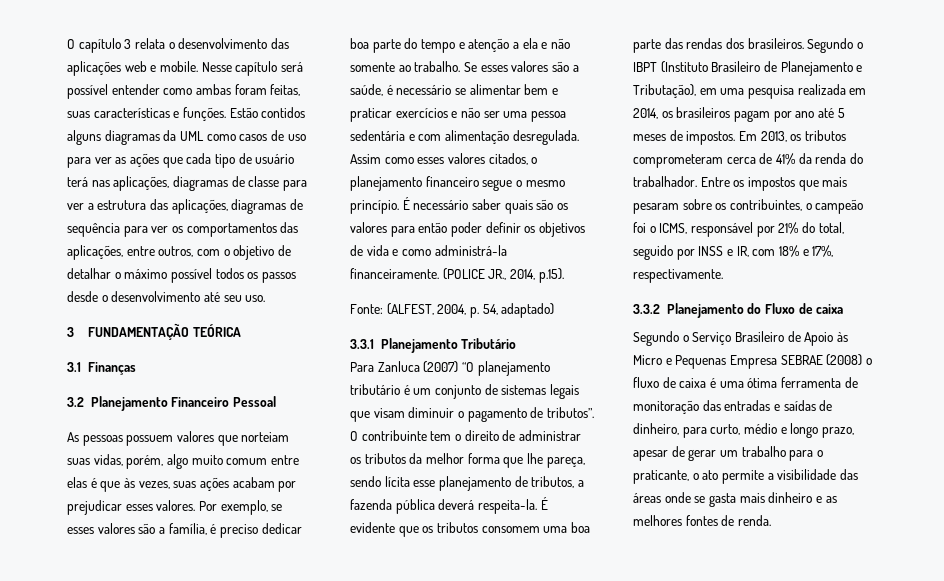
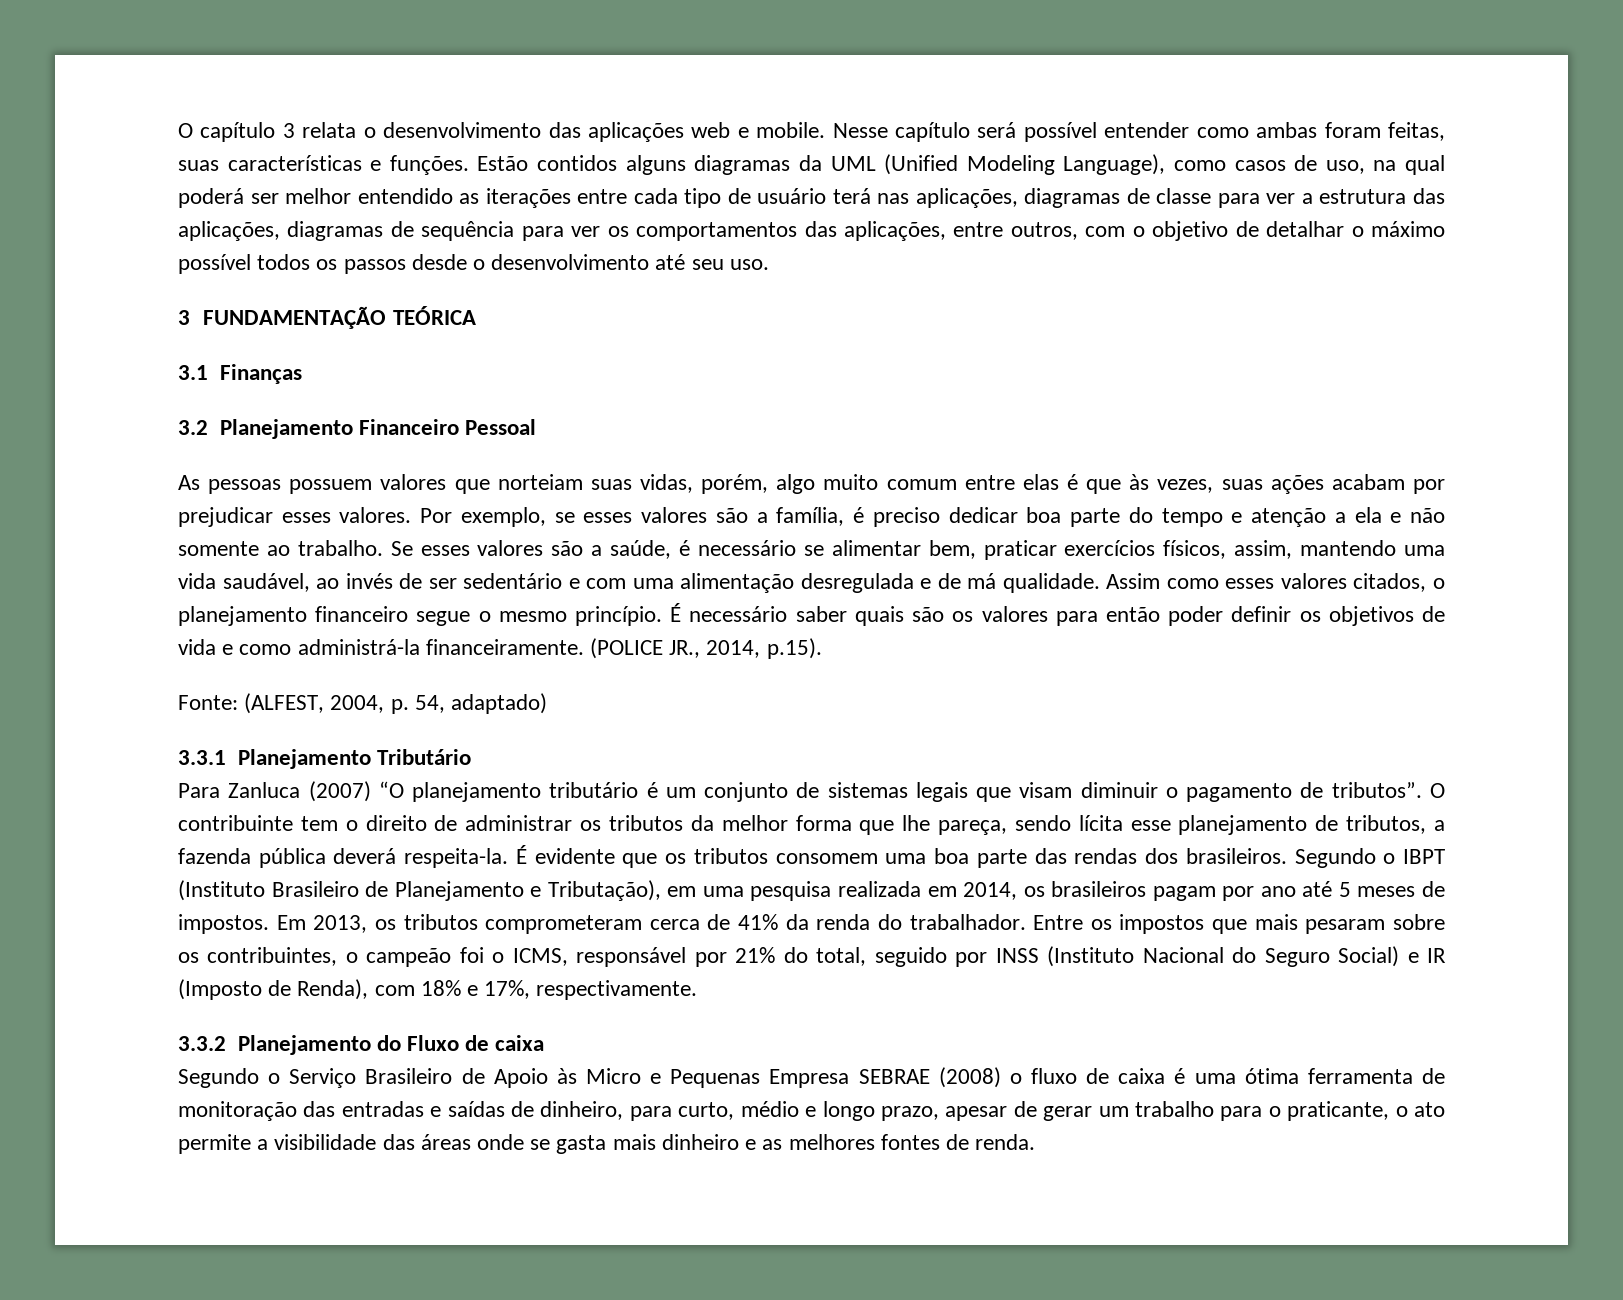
- Estão contidos alguns diagramas da UML como casos de uso para ver as ações que cada tipo de usuário terá nas aplicações, diagramas de classe para ver a estrutura das aplicações, diagramas de sequência para ver os comportamentos das aplicações, entre outros, com o objetivo de detalhar o máximo possível todos os passos desde o desenvolvimento até seu uso.
+ Estão contidos alguns diagramas da UML (Unified Modeling Language), como casos de uso, na qual poderá ser melhor entendido as iterações entre cada tipo de usuário terá nas aplicações, diagramas de classe para ver a estrutura das aplicações, diagramas de sequência para ver os comportamentos das aplicações, entre outros, com o objetivo de detalhar o máximo possível todos os passos desde o desenvolvimento até seu uso.
- Se esses valores são a saúde, é necessário se alimentar bem e praticar exercícios e não ser uma pessoa sedentária e com alimentação desregulada.
+ Se esses valores são a saúde, é necessário se alimentar bem, praticar exercícios físicos, assim, mantendo uma vida saudável, ao invés de ser sedentário e com uma alimentação desregulada e de má qualidade.
- Entre os impostos que mais pesaram sobre os contribuintes, o campeão foi o ICMS, responsável por 21% do total, seguido por INSS e IR, com 18% e 17%, respectivamente.
+ Entre os impostos que mais pesaram sobre os contribuintes, o campeão foi o ICMS, responsável por 21% do total, seguido por INSS (Instituto Nacional do Seguro Social) e IR (Imposto de Renda), com 18% e 17%, respectivamente.

